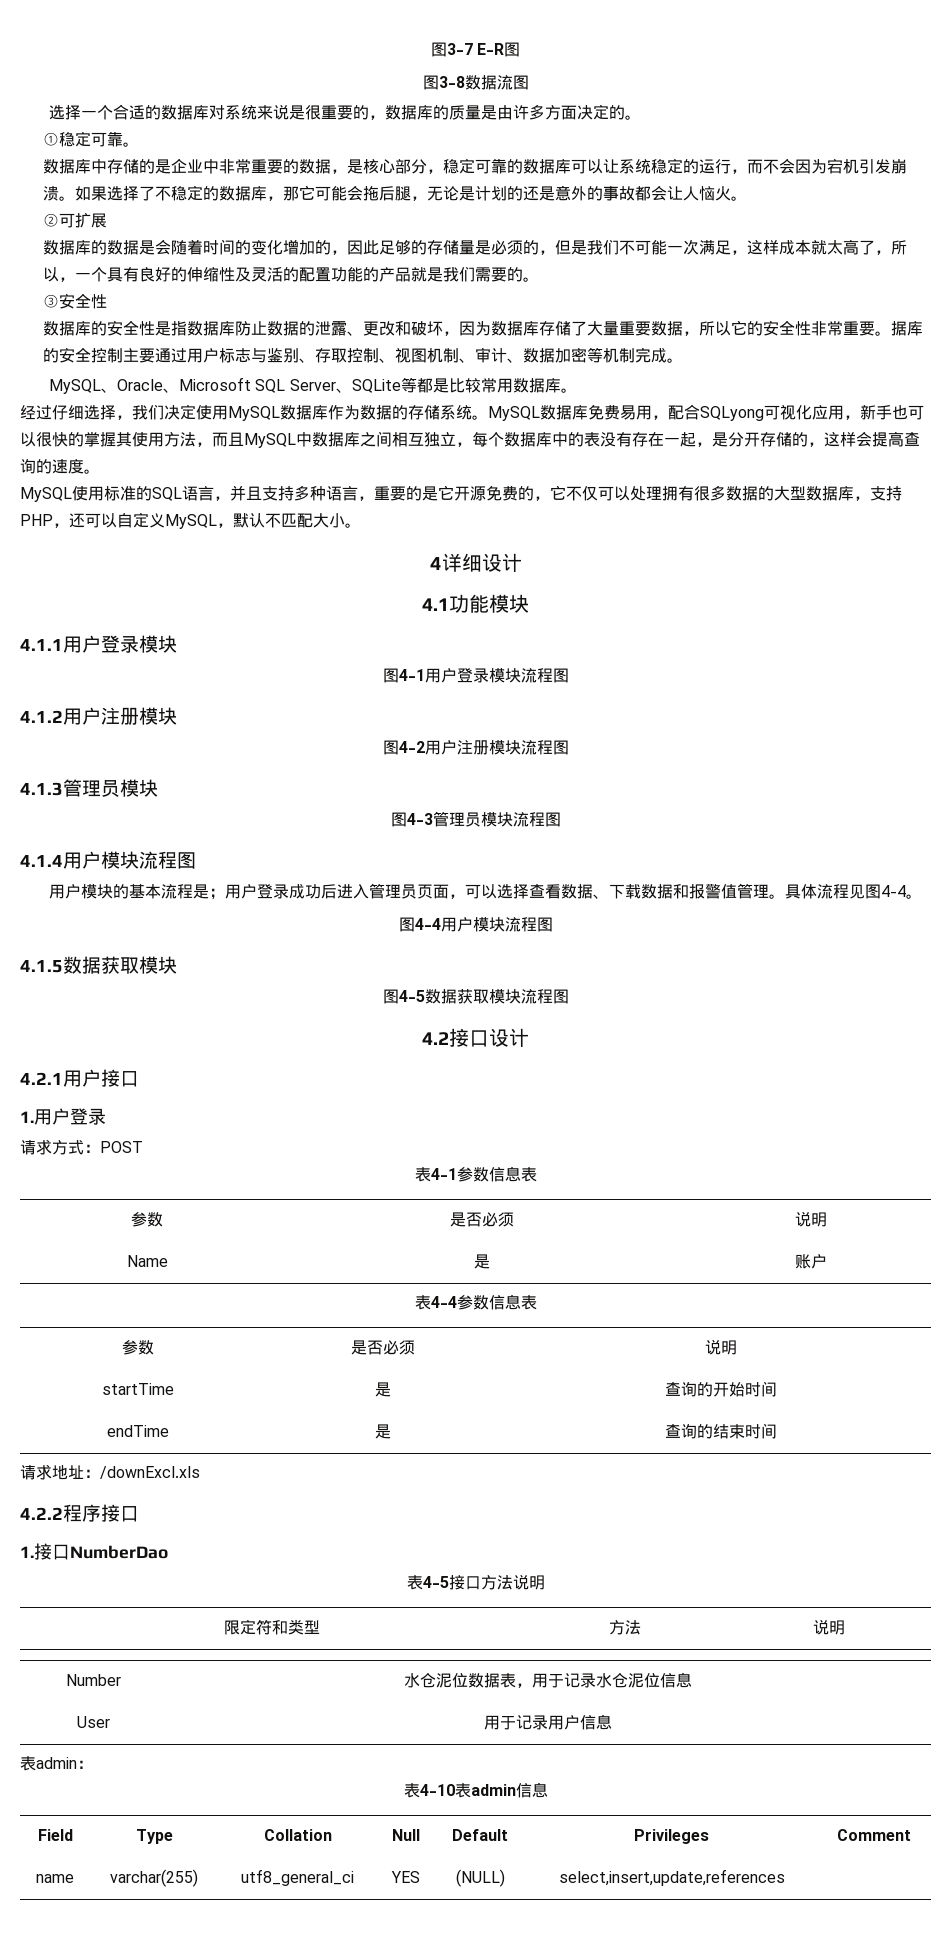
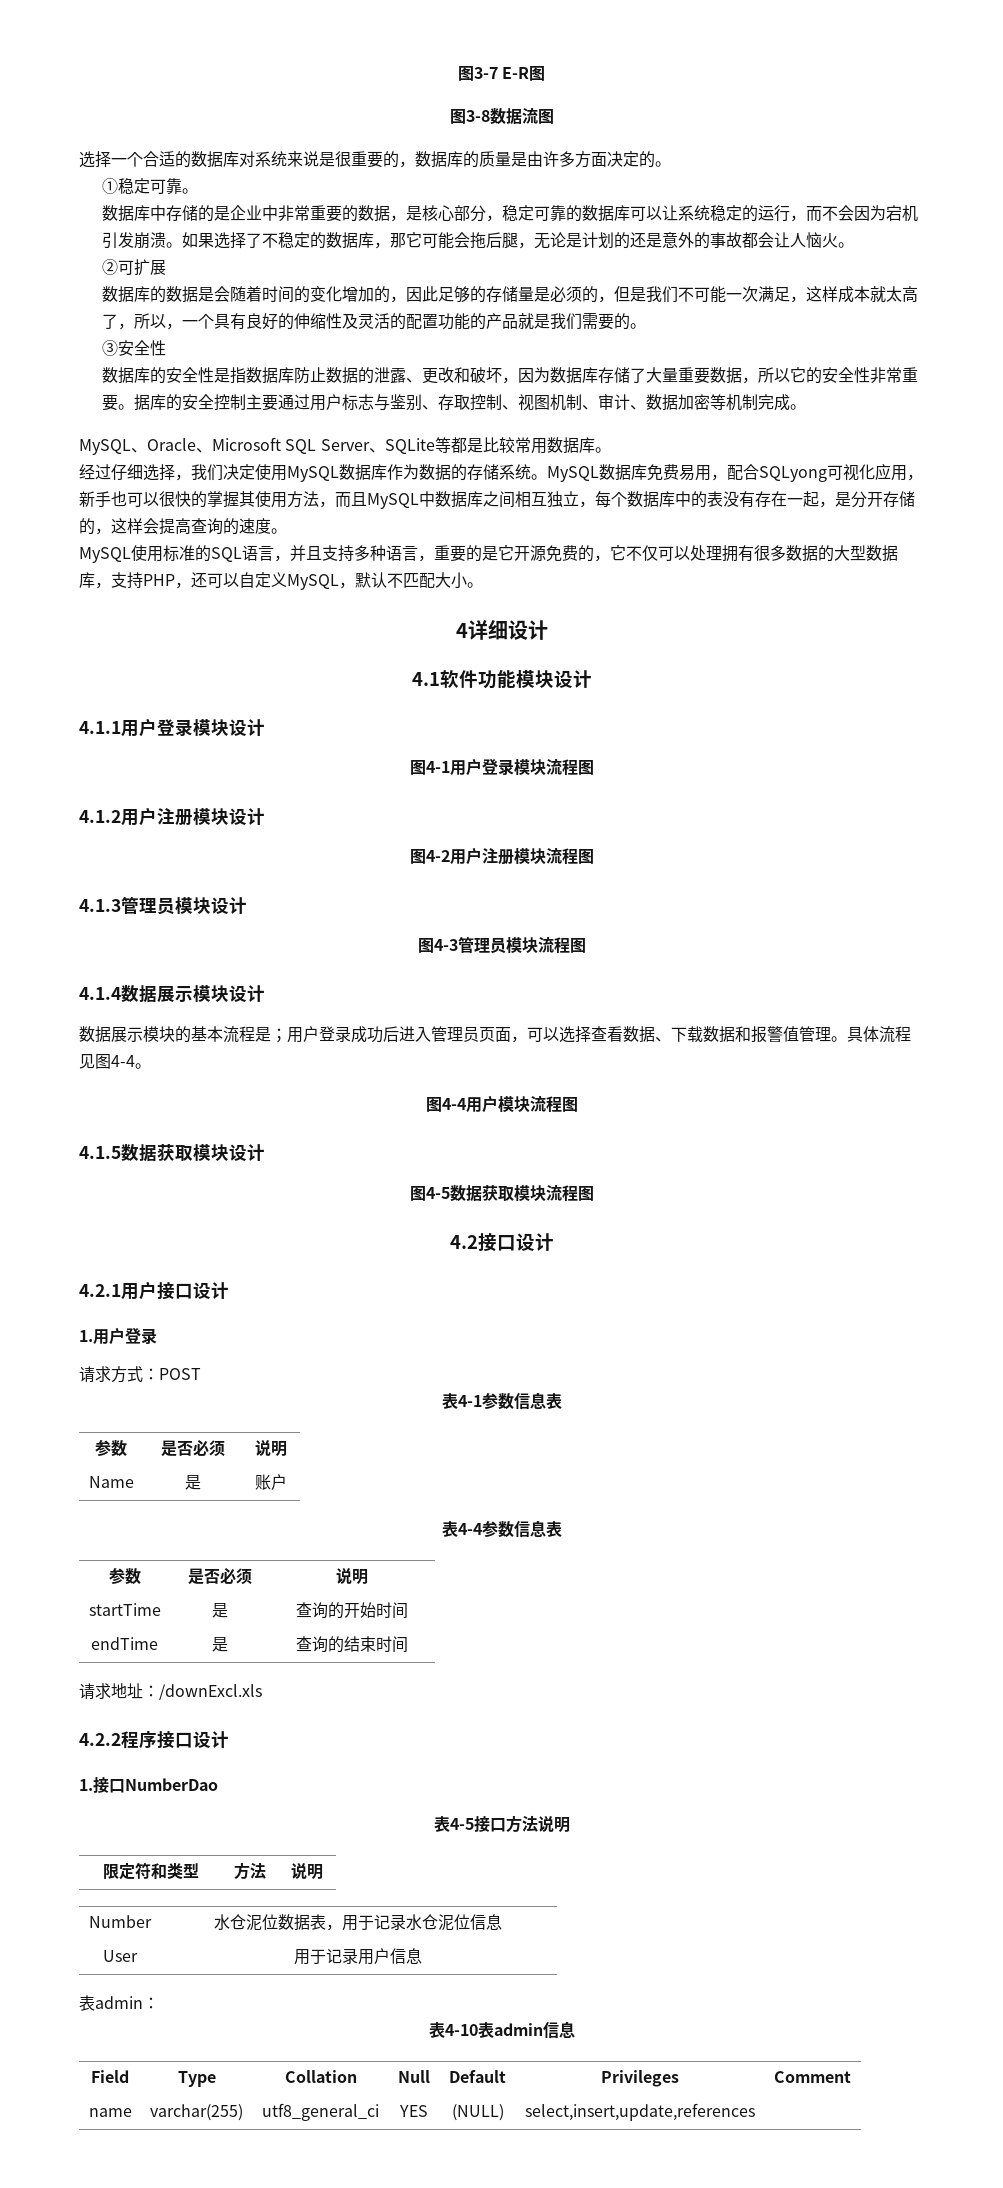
- 4.1功能模块
+ 4.1软件功能模块设计
- 4.1.1用户登录模块
+ 4.1.1用户登录模块设计
- 4.1.2用户注册模块
+ 4.1.2用户注册模块设计
- 4.1.3管理员模块
+ 4.1.3管理员模块设计
- 4.1.4用户模块流程图
- 用户模块的基本流程是；用户登录成功后进入管理员页面，可以选择查看数据、下载数据和报警值管理。
+ 4.1.4数据展示模块设计
+ 数据展示模块的基本流程是；用户登录成功后进入管理员页面，可以选择查看数据、下载数据和报警值管理。
- 4.1.5数据获取模块
+ 4.1.5数据获取模块设计
- 4.2.1用户接口
+ 4.2.1用户接口设计
- 4.2.2程序接口
+ 4.2.2程序接口设计

